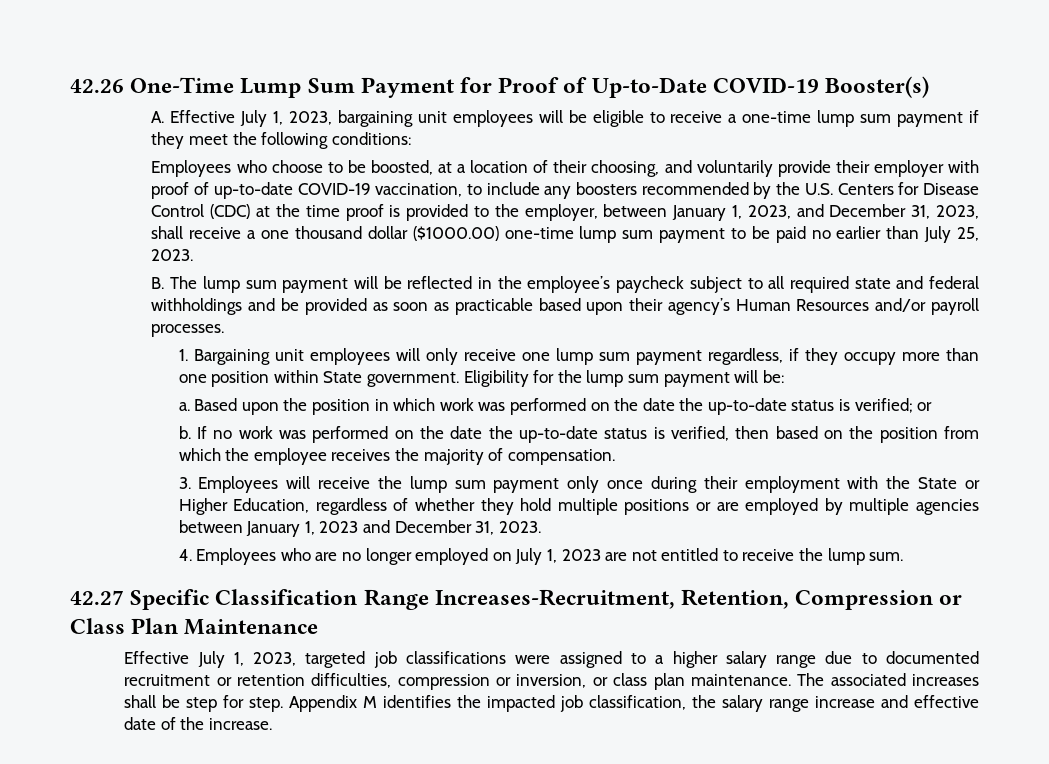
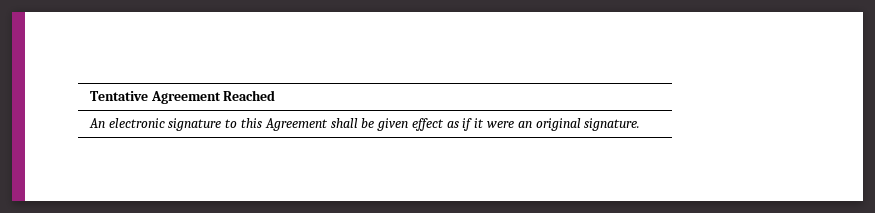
- 42.26 One-Time Lump Sum Payment for Proof of Up-to-Date COVID-19 Booster(s)
- A. Effective July 1, 2023, bargaining unit employees will be eligible to receive a one-time lump sum payment if they meet the following conditions:
- Employees who choose to be boosted, at a location of their choosing, and voluntarily provide their employer with proof of up-to-date COVID-19 vaccination, to include any boosters recommended by the U.S. Centers for Disease Control (CDC) at the time proof is provided to the employer, between January 1, 2023, and December 31, 2023, shall receive a one thousand dollar ($1000.00) one-time lump sum payment to be paid no earlier than July 25, 2023.
- B. The lump sum payment will be reflected in the employee’s paycheck subject to all required state and federal withholdings and be provided as soon as practicable based upon their agency’s Human Resources and/or payroll processes.
- 1. Bargaining unit employees will only receive one lump sum payment regardless, if they occupy more than one position within State government. Eligibility for the lump sum payment will be:
- a. Based upon the position in which work was performed on the date the up-to-date status is verified; or
- b. If no work was performed on the date the up-to-date status is verified, then based on the position from which the employee receives the majority of compensation.
- 3. Employees will receive the lump sum payment only once during their employment with the State or Higher Education, regardless of whether they hold multiple positions or are employed by multiple agencies between January 1, 2023 and December 31, 2023.
- 4. Employees who are no longer employed on July 1, 2023 are not entitled to receive the lump sum.
- 42.27 Specific Classification Range Increases-Recruitment, Retention, Compression or Class Plan Maintenance
- Effective July 1, 2023, targeted job classifications were assigned to a higher salary range due to documented recruitment or retention difficulties, compression or inversion, or class plan maintenance. The associated increases shall be step for step. Appendix M identifies the impacted job classification, the salary range increase and effective date of the increase.
+ Tentative Agreement Reached
+ An electronic signature to this Agreement shall be given effect as if it were an original signature.

